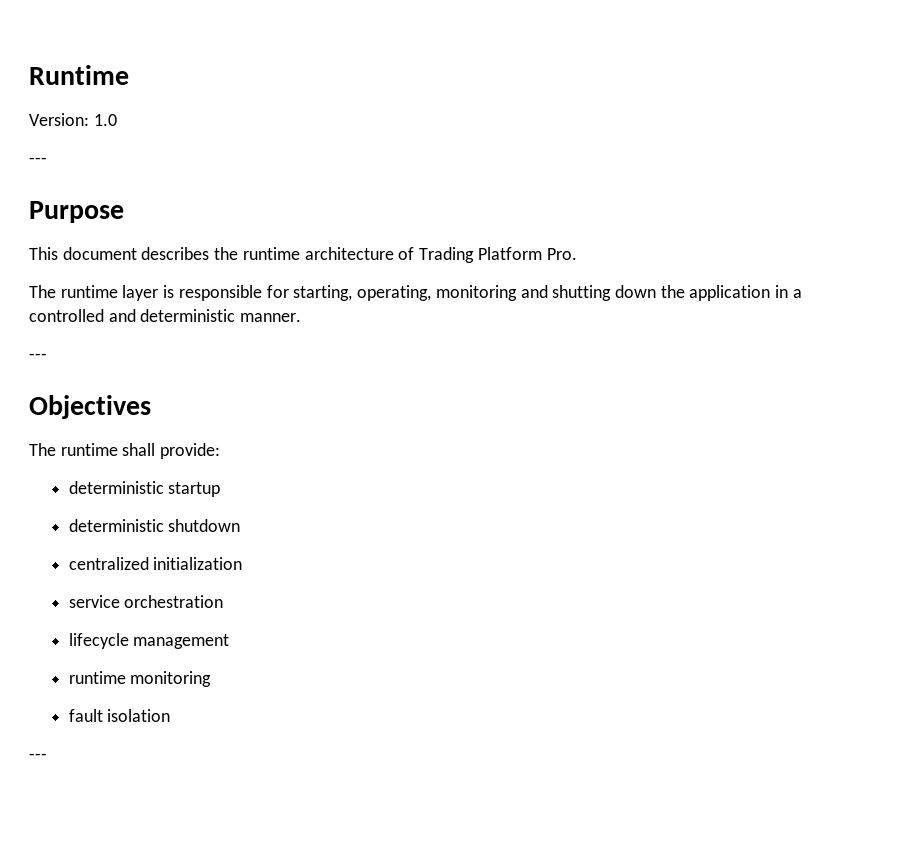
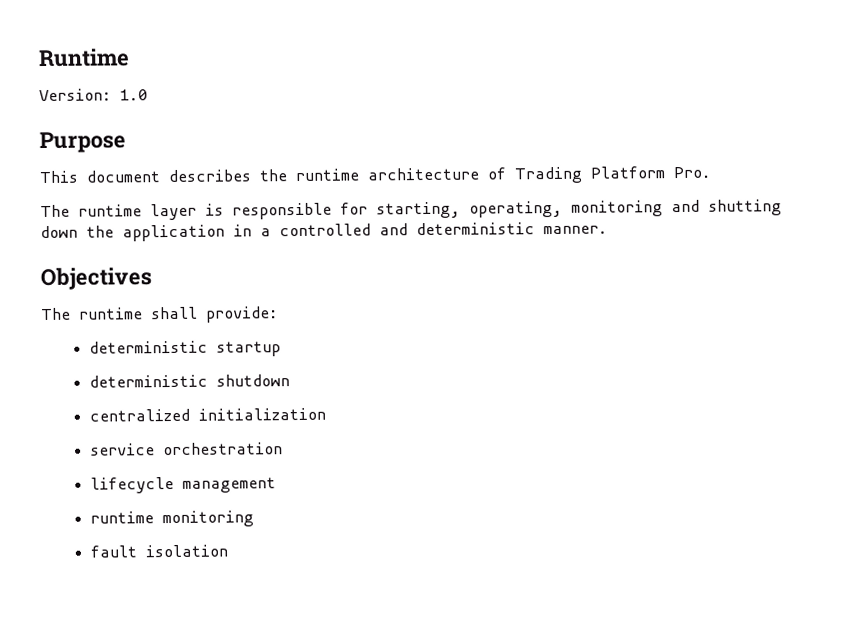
  Version: 1.0
- ---
  The runtime layer is responsible for starting, operating, monitoring and shutting down the application in a controlled and deterministic manner.
- ---
  fault isolation
- ---

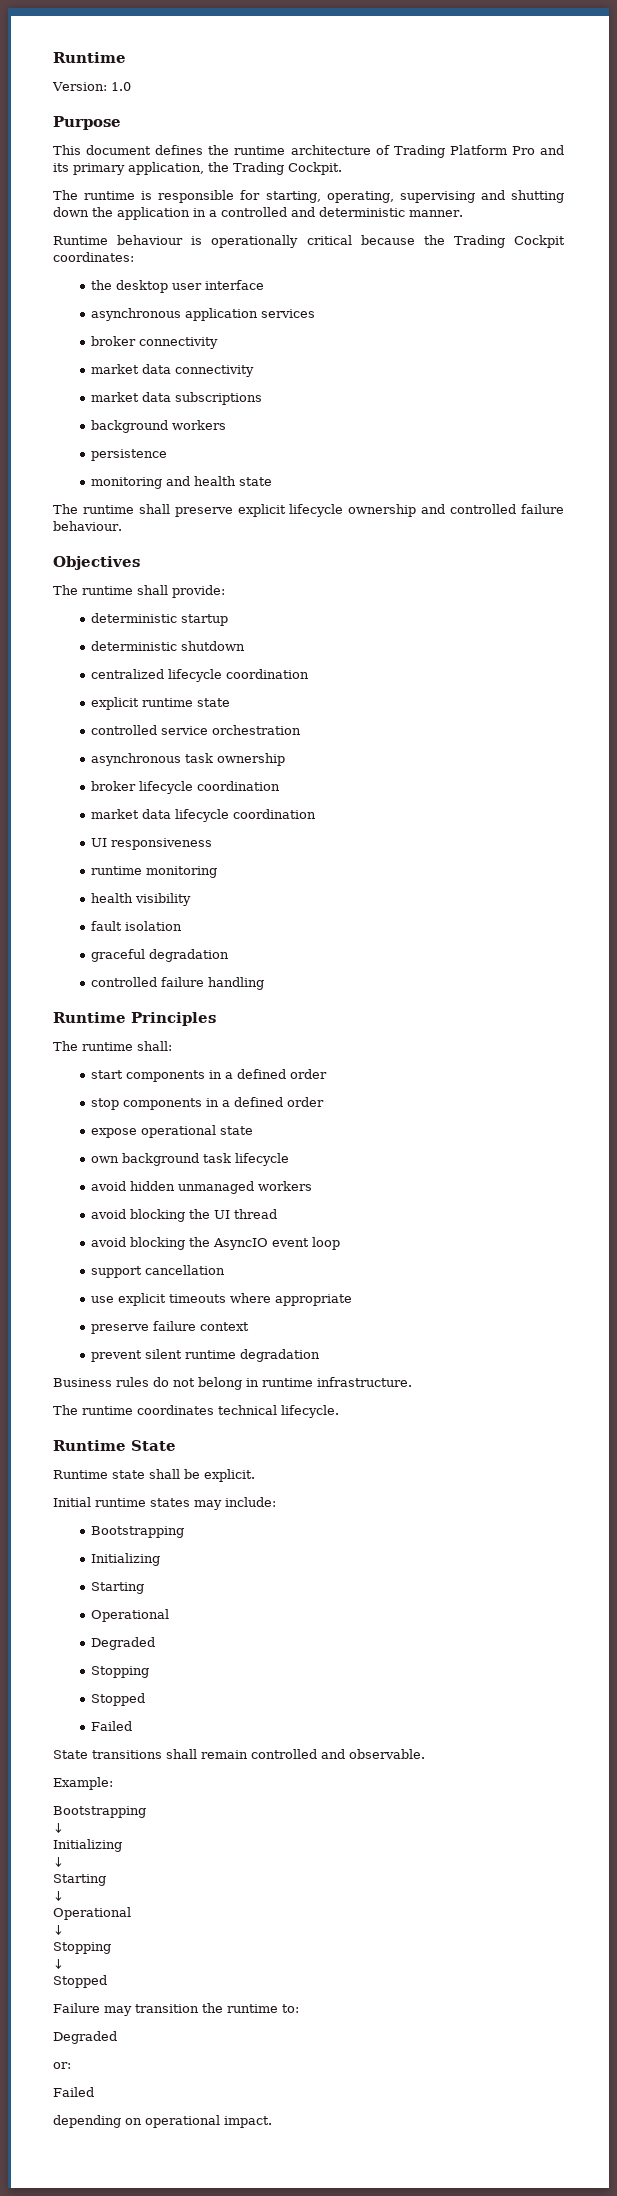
- This document describes the runtime architecture of Trading Platform Pro.
- The runtime layer is responsible for starting, operating, monitoring and shutting down the application in a controlled and deterministic manner.
+ This document defines the runtime architecture of Trading Platform Pro and its primary application, the Trading Cockpit.
+ The runtime is responsible for starting, operating, supervising and shutting down the application in a controlled and deterministic manner.
+ Runtime behaviour is operationally critical because the Trading Cockpit coordinates:
+ the desktop user interface
+ asynchronous application services
+ broker connectivity
+ market data connectivity
+ market data subscriptions
+ background workers
+ persistence
+ monitoring and health state
+ The runtime shall preserve explicit lifecycle ownership and controlled failure behaviour.
- centralized initialization
- service orchestration
- lifecycle management
+ centralized lifecycle coordination
+ explicit runtime state
+ controlled service orchestration
+ asynchronous task ownership
+ broker lifecycle coordination
+ market data lifecycle coordination
+ UI responsiveness
+ health visibility
+ graceful degradation
+ controlled failure handling
+ Runtime Principles
+ The runtime shall:
+ start components in a defined order
+ stop components in a defined order
+ expose operational state
+ own background task lifecycle
+ avoid hidden unmanaged workers
+ avoid blocking the UI thread
+ avoid blocking the AsyncIO event loop
+ support cancellation
+ use explicit timeouts where appropriate
+ preserve failure context
+ prevent silent runtime degradation
+ Business rules do not belong in runtime infrastructure.
+ The runtime coordinates technical lifecycle.
+ Runtime State
+ Runtime state shall be explicit.
+ Initial runtime states may include:
+ Bootstrapping
+ Initializing
+ Starting
+ Operational
+ Degraded
+ Stopping
+ Stopped
+ Failed
+ State transitions shall remain controlled and observable.
+ Example:
+ Bootstrapping
+ ↓
+ Initializing
+ ↓
+ Starting
+ ↓
+ Operational
+ ↓
+ Stopping
+ ↓
+ Stopped
+ Failure may transition the runtime to:
+ Degraded
+ or:
+ Failed
+ depending on operational impact.

